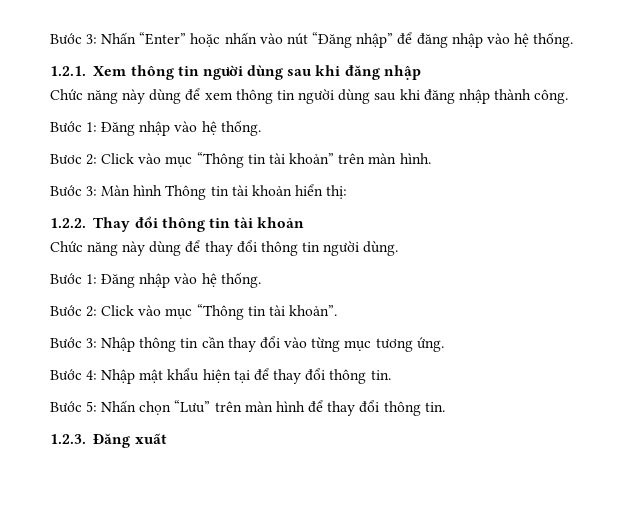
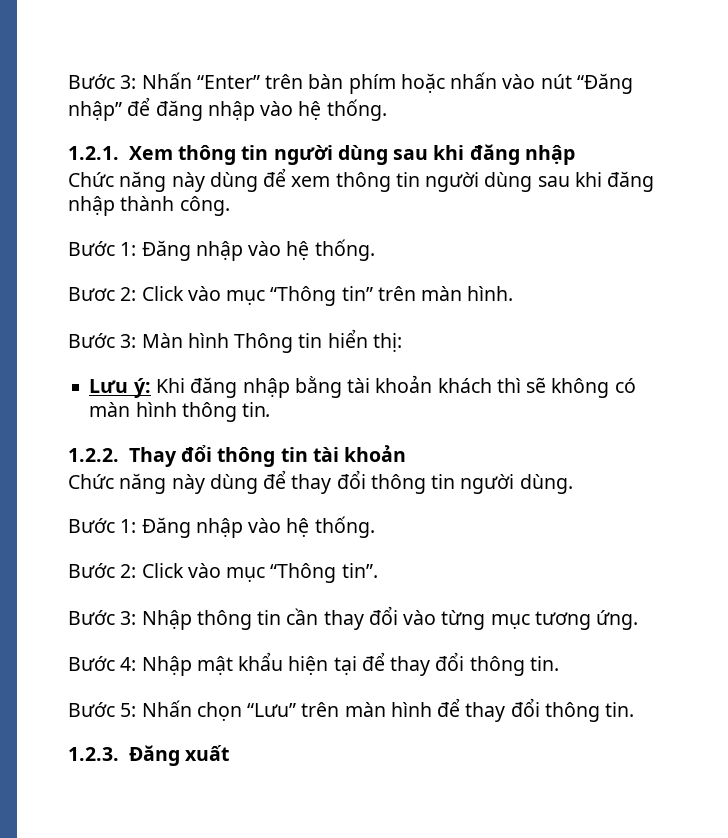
- Bước 3: Nhấn “Enter” hoặc nhấn vào nút “Đăng nhập” để đăng nhập vào hệ thống.
+ Bước 3: Nhấn “Enter” trên bàn phím hoặc nhấn vào nút “Đăng nhập” để đăng nhập vào hệ thống.
- Bươc 2: Click vào mục “Thông tin tài khoản” trên màn hình.
+ Bươc 2: Click vào mục “Thông tin” trên màn hình.
- Bước 3: Màn hình Thông tin tài khoản hiển thị:
+ Bước 3: Màn hình Thông tin hiển thị:
+ Lưu ý: Khi đăng nhập bằng tài khoản khách thì sẽ không có màn hình thông tin.
- Bước 2: Click vào mục “Thông tin tài khoản”.
+ Bước 2: Click vào mục “Thông tin”.

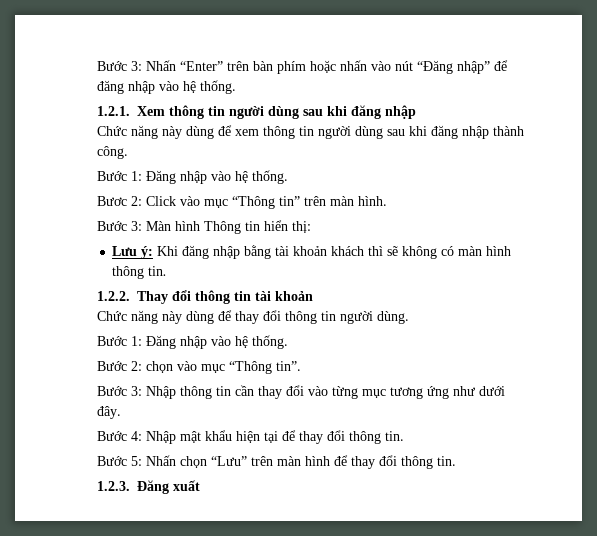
- Bước 2: Click vào mục “Thông tin”.
+ Bước 2: chọn vào mục “Thông tin”.
- Bước 3: Nhập thông tin cần thay đổi vào từng mục tương ứng.
+ Bước 3: Nhập thông tin cần thay đổi vào từng mục tương ứng như dưới đây.

